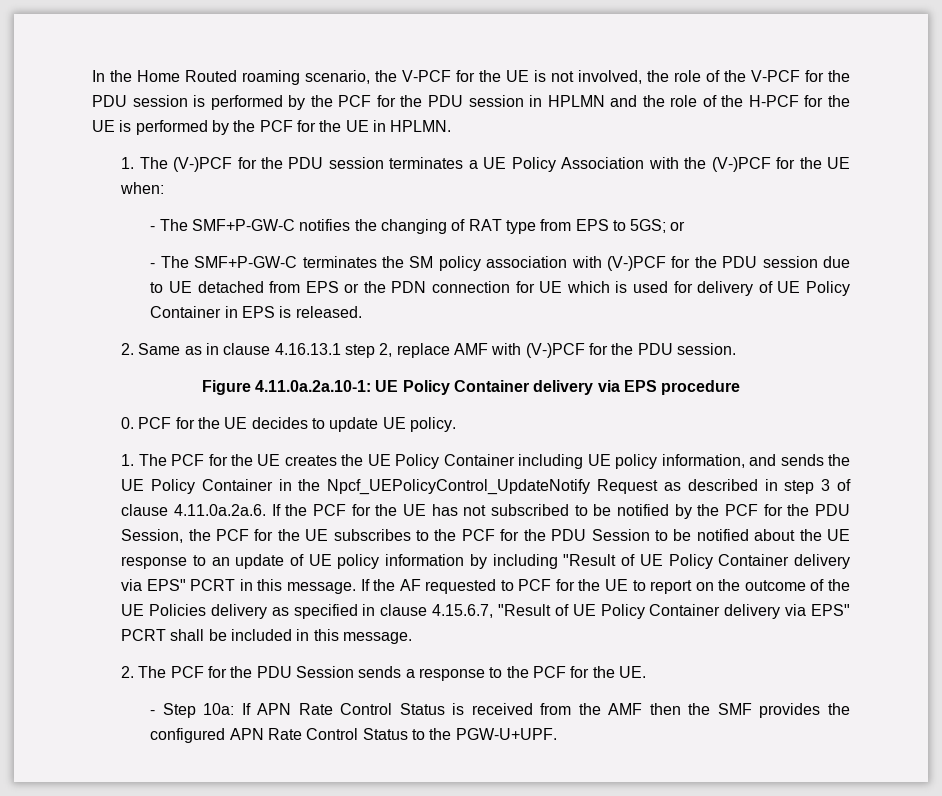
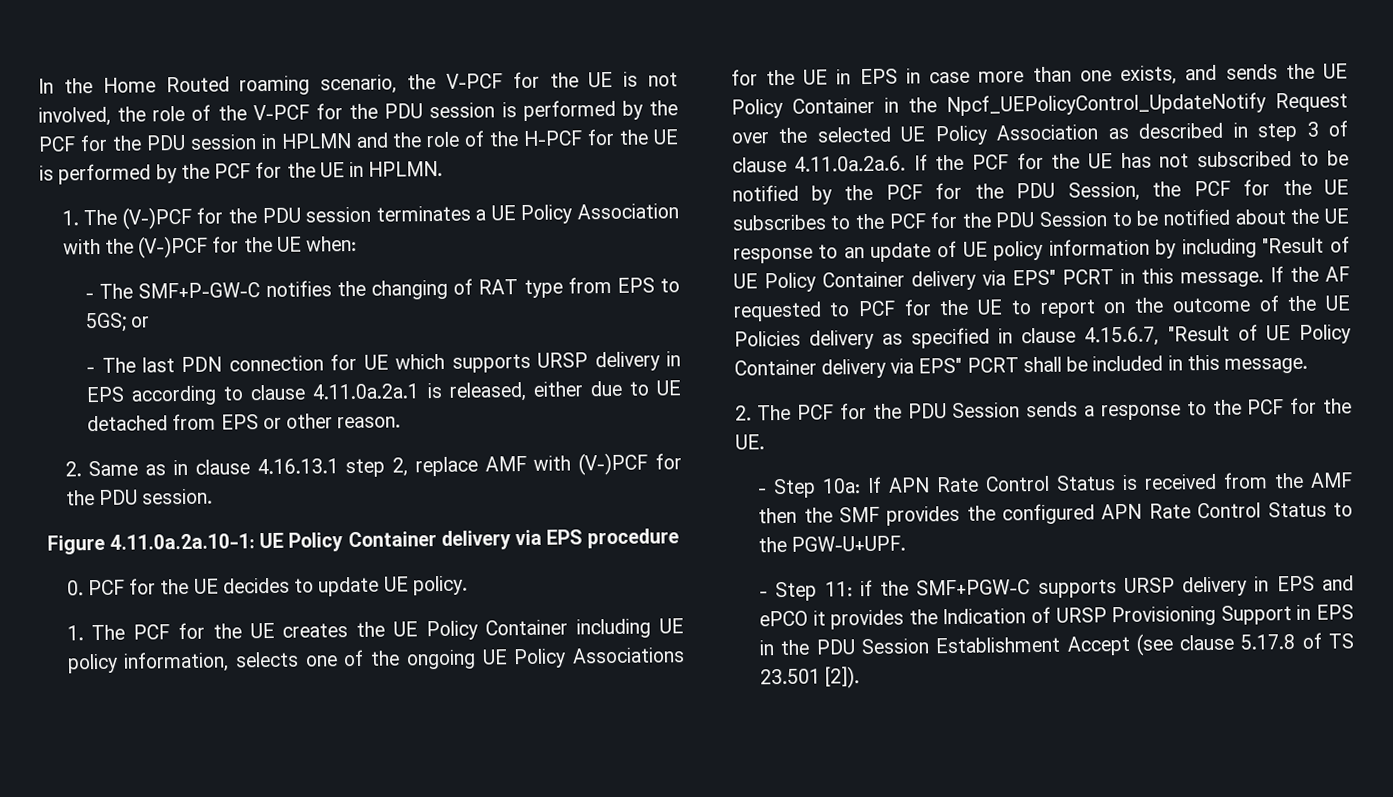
- - The SMF+P-GW-C terminates the SM policy association with (V-)PCF for the PDU session due to UE detached from EPS or the PDN connection for UE which is used for delivery of UE Policy Container in EPS is released.
+ - The last PDN connection for UE which supports URSP delivery in EPS according to clause 4.11.0a.2a.1 is released, either due to UE detached from EPS or other reason.
- 1. The PCF for the UE creates the UE Policy Container including UE policy information, and sends the UE Policy Container in the Npcf_UEPolicyControl_UpdateNotify Request as described in step 3 of clause 4.11.0a.2a.6. If the PCF for the UE has not subscribed to be notified by the PCF for the PDU Session, the PCF for the UE subscribes to the PCF for the PDU Session to be notified about the UE response to an update of UE policy information by including "Result of UE Policy Container delivery via EPS" PCRT in this message.
+ 1. The PCF for the UE creates the UE Policy Container including UE policy information, selects one of the ongoing UE Policy Associations for the UE in EPS in case more than one exists, and sends the UE Policy Container in the Npcf_UEPolicyControl_UpdateNotify Request over the selected UE Policy Association as described in step 3 of clause 4.11.0a.2a.6. If the PCF for the UE has not subscribed to be notified by the PCF for the PDU Session, the PCF for the UE subscribes to the PCF for the PDU Session to be notified about the UE response to an update of UE policy information by including "Result of UE Policy Container delivery via EPS" PCRT in this message.
+ - Step 11: if the SMF+PGW-C supports URSP delivery in EPS and ePCO it provides the Indication of URSP Provisioning Support in EPS in the PDU Session Establishment Accept (see clause 5.17.8 of TS 23.501 [2]).

